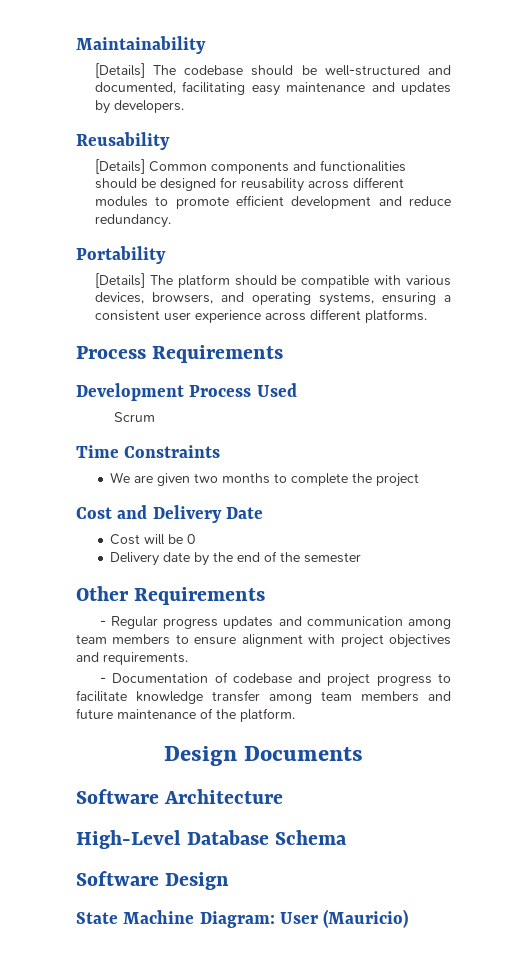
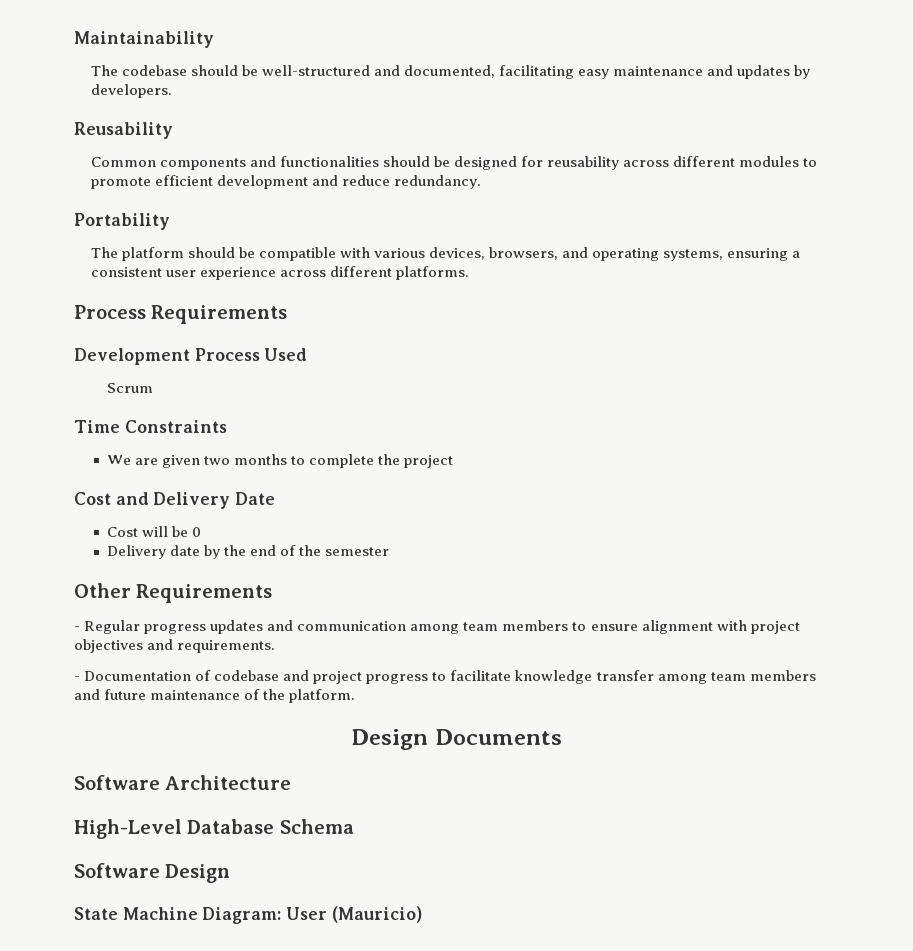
- [Details] The codebase should be well-structured and documented, facilitating easy maintenance and updates by developers.
+ The codebase should be well-structured and documented, facilitating easy maintenance and updates by developers.
- [Details] Common components and functionalities should be designed for reusability across different modules to promote efficient development and reduce redundancy.
+ Common components and functionalities should be designed for reusability across different modules to promote efficient development and reduce redundancy.
- [Details] The platform should be compatible with various devices, browsers, and operating systems, ensuring a consistent user experience across different platforms.
+ The platform should be compatible with various devices, browsers, and operating systems, ensuring a consistent user experience across different platforms.

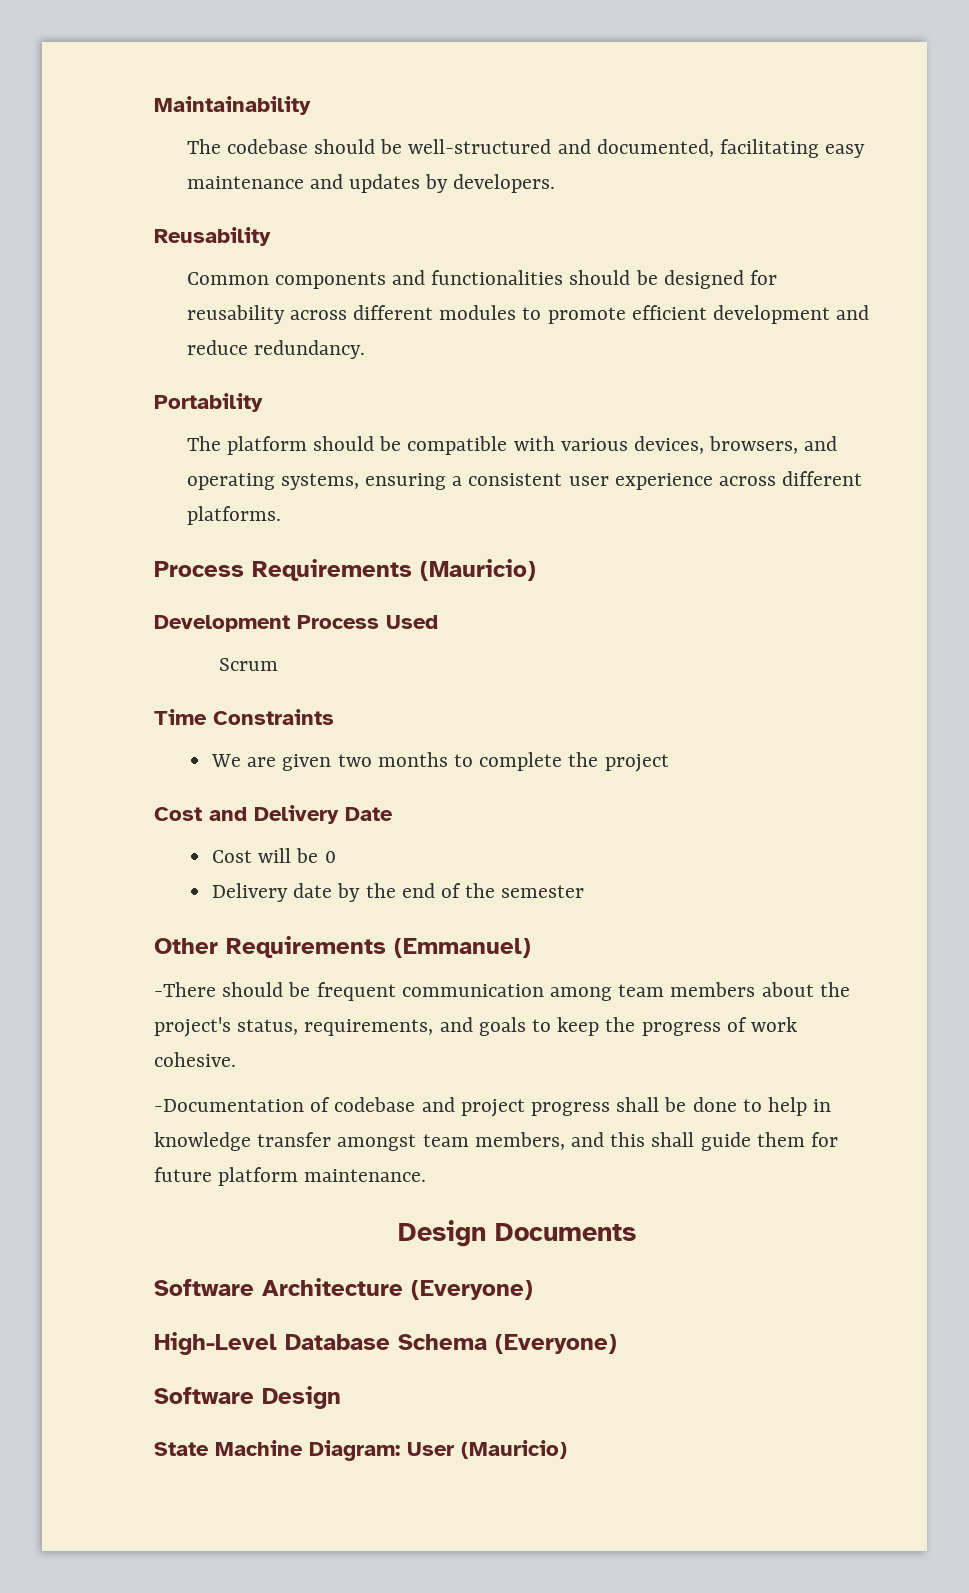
- Process Requirements
+ Process Requirements (Mauricio)
- Other Requirements
- - Regular progress updates and communication among team members to ensure alignment with project objectives and requirements.
- - Documentation of codebase and project progress to facilitate knowledge transfer among team members and future maintenance of the platform.
+ Other Requirements (Emmanuel)
+ -There should be frequent communication among team members about the project's status, requirements, and goals to keep the progress of work cohesive.
+ -Documentation of codebase and project progress shall be done to help in knowledge transfer amongst team members, and this shall guide them for future platform maintenance.
- Software Architecture
+ Software Architecture (Everyone)
- High-Level Database Schema
+ High-Level Database Schema (Everyone)

